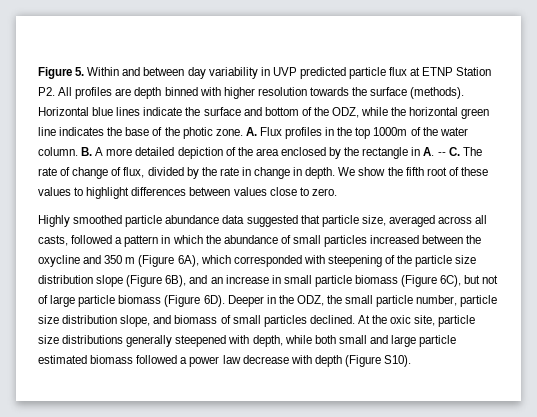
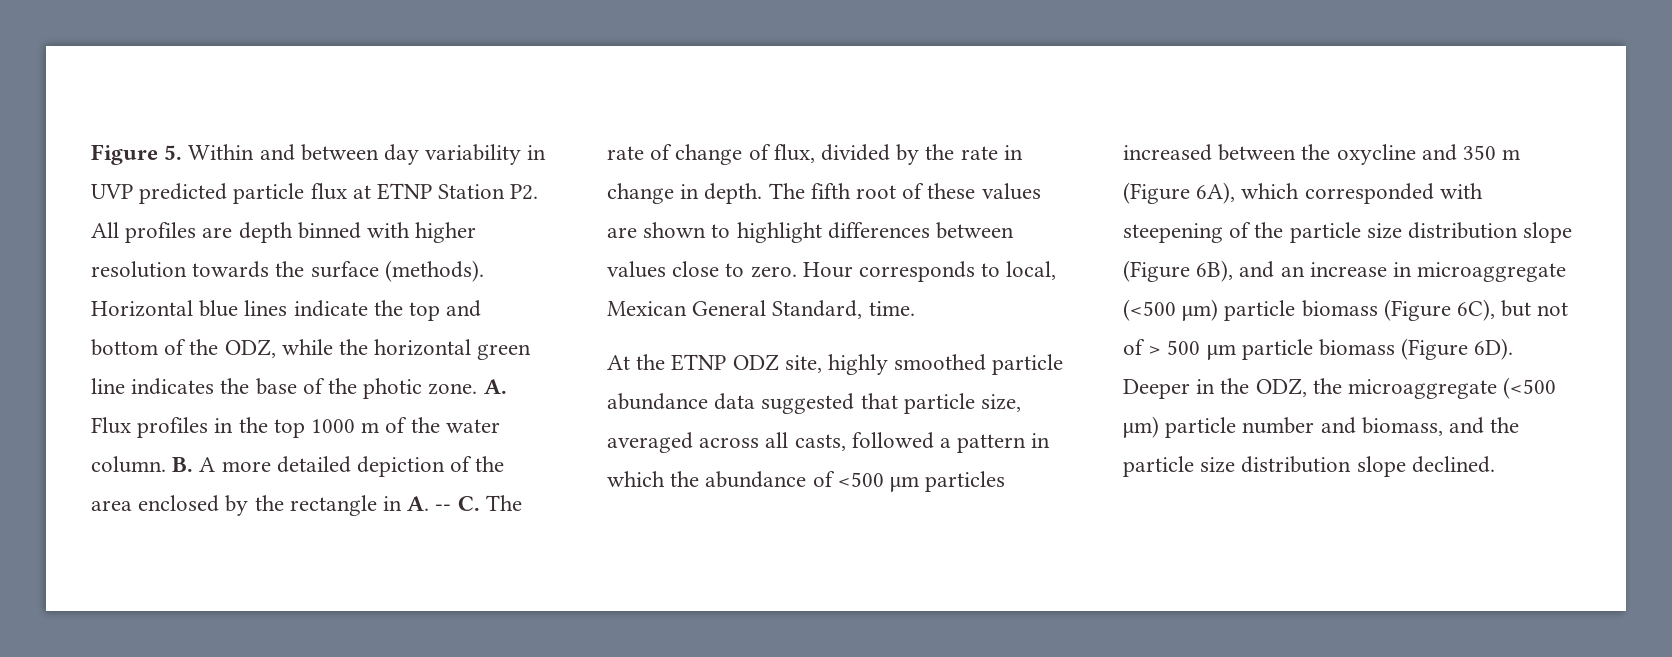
- Horizontal blue lines indicate the surface and bottom of the ODZ, while the horizontal green line indicates the base of the photic zone.
+ Horizontal blue lines indicate the top and bottom of the ODZ, while the horizontal green line indicates the base of the photic zone.
- A. Flux profiles in the top 1000m of the water column.
+ A. Flux profiles in the top 1000 m of the water column.
- We show the fifth root of these values to highlight differences between values close to zero.
- Highly smoothed particle abundance data suggested that particle size, averaged across all casts, followed a pattern in which the abundance of small particles increased between the oxycline and 350 m (Figure 6A), which corresponded with steepening of the particle size distribution slope (Figure 6B), and an increase in small particle biomass (Figure 6C), but not of large particle biomass (Figure 6D).
+ The fifth root of these values are shown to highlight differences between values close to zero. Hour corresponds to local, Mexican General Standard, time.
+ At the ETNP ODZ site, highly smoothed particle abundance data suggested that particle size, averaged across all casts, followed a pattern in which the abundance of <500 μm particles increased between the oxycline and 350 m (Figure 6A), which corresponded with steepening of the particle size distribution slope (Figure 6B), and an increase in microaggregate (<500 μm) particle biomass (Figure 6C), but not of > 500 μm particle biomass (Figure 6D).
- Deeper in the ODZ, the small particle number, particle size distribution slope, and biomass of small particles declined. At the oxic site, particle size distributions generally steepened with depth, while both small and large particle estimated biomass followed a power law decrease with depth (Figure S10).
+ Deeper in the ODZ, the microaggregate (<500 μm) particle number and biomass, and the particle size distribution slope declined.

